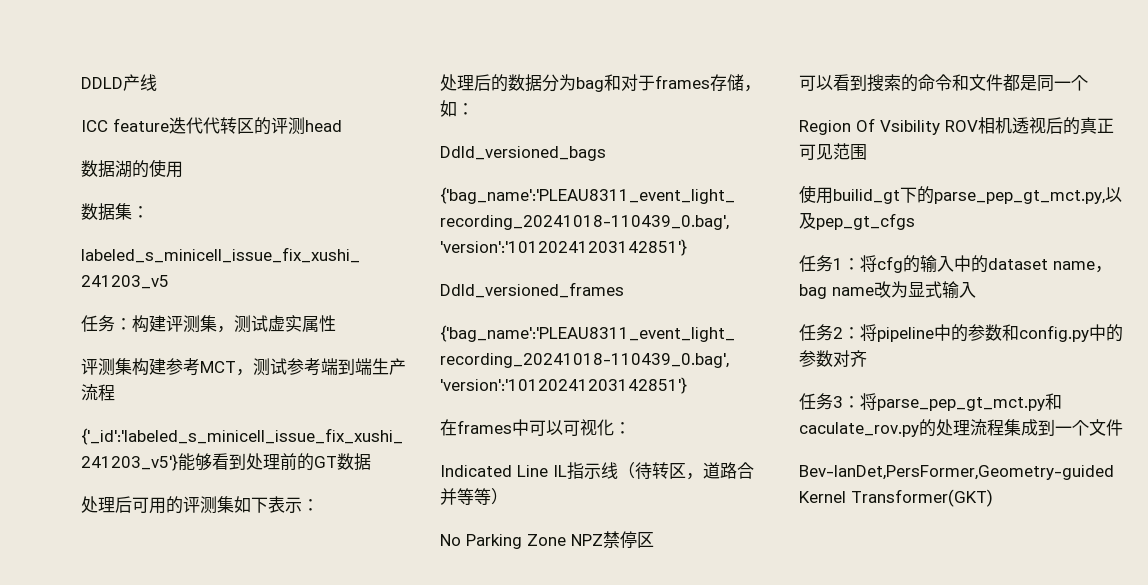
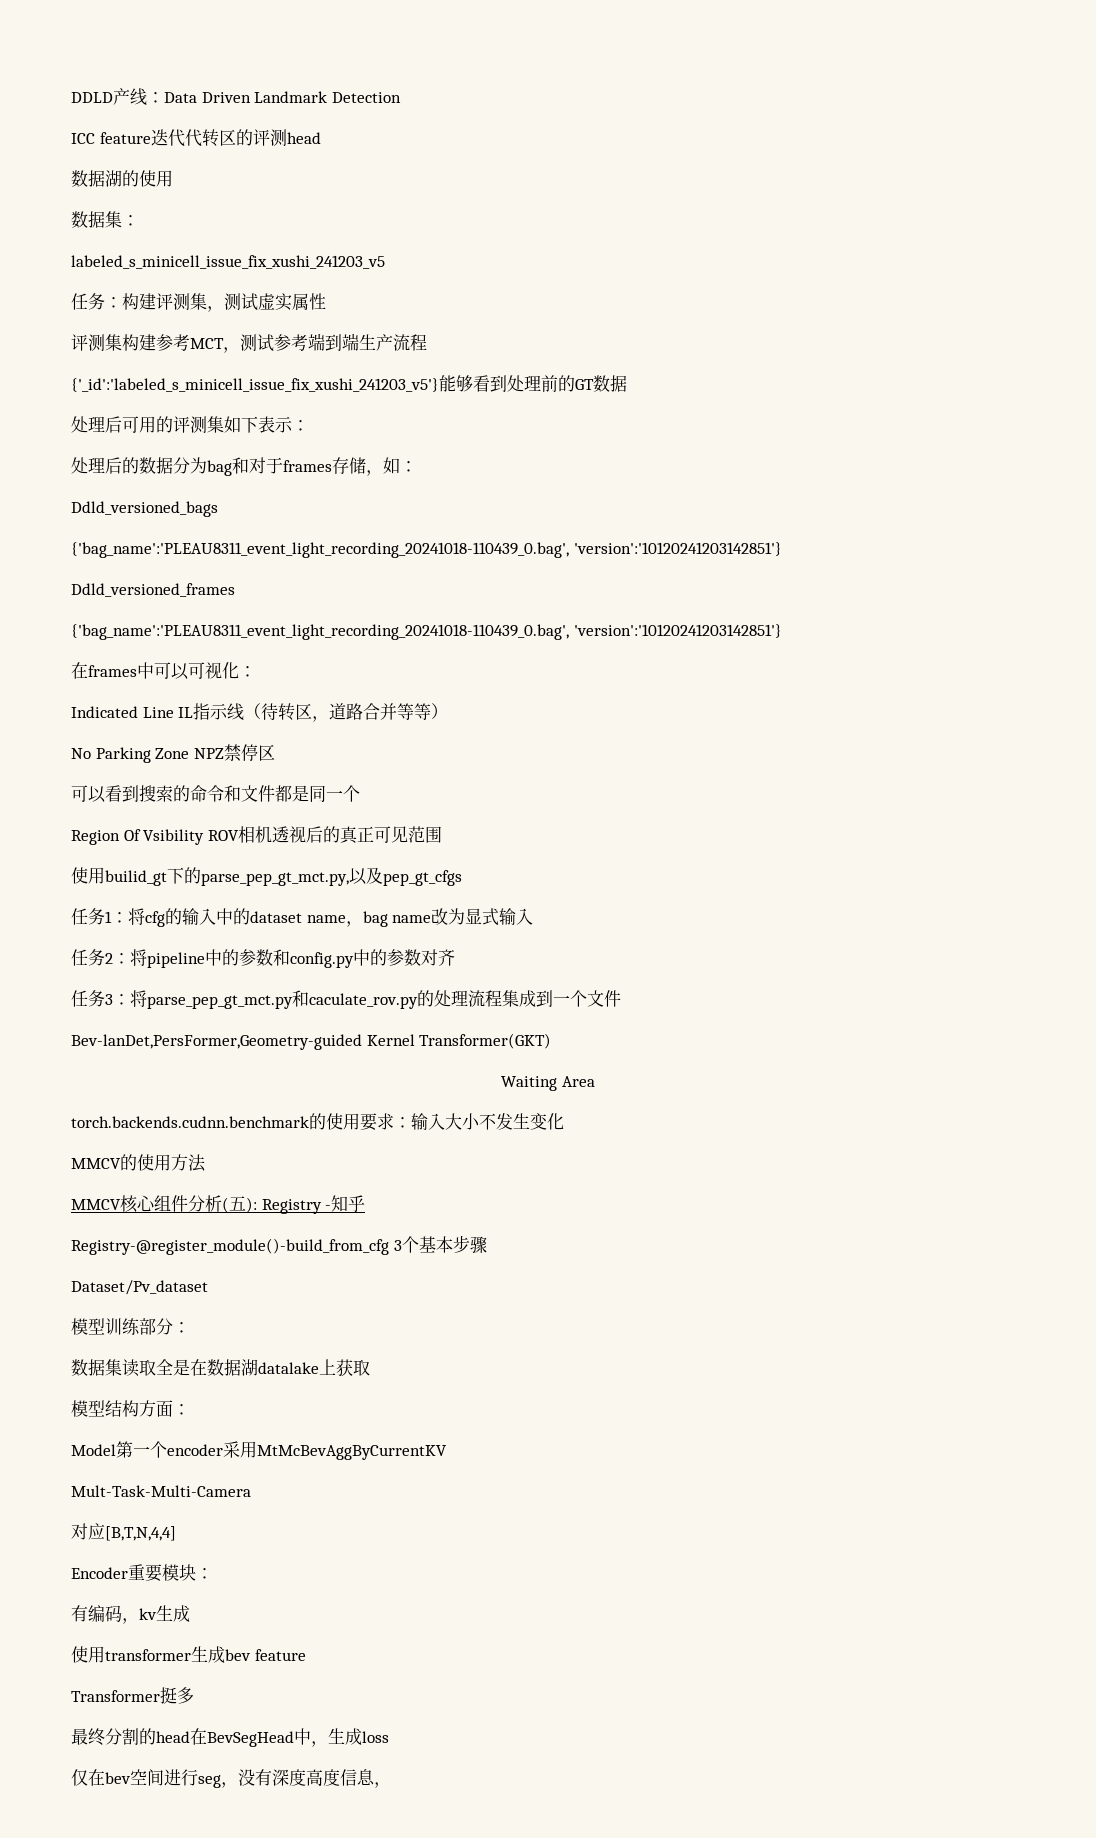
- DDLD产线
+ DDLD产线：Data Driven Landmark Detection
+ Waiting Area
+ torch.backends.cudnn.benchmark的使用要求：输入大小不发生变化
+ MMCV的使用方法
+ MMCV核心组件分析(五): Registry -知乎
+ Registry-@register_module()-build_from_cfg 3个基本步骤
+ Dataset/Pv_dataset
+ 模型训练部分：
+ 数据集读取全是在数据湖datalake上获取
+ 模型结构方面：
+ Model第一个encoder采用MtMcBevAggByCurrentKV
+ Mult-Task-Multi-Camera
+ 对应[B,T,N,4,4]
+ Encoder重要模块：
+ 有编码，kv生成
+ 使用transformer生成bev feature
+ Transformer挺多
+ 最终分割的head在BevSegHead中，生成loss
+ 仅在bev空间进行seg，没有深度高度信息，

